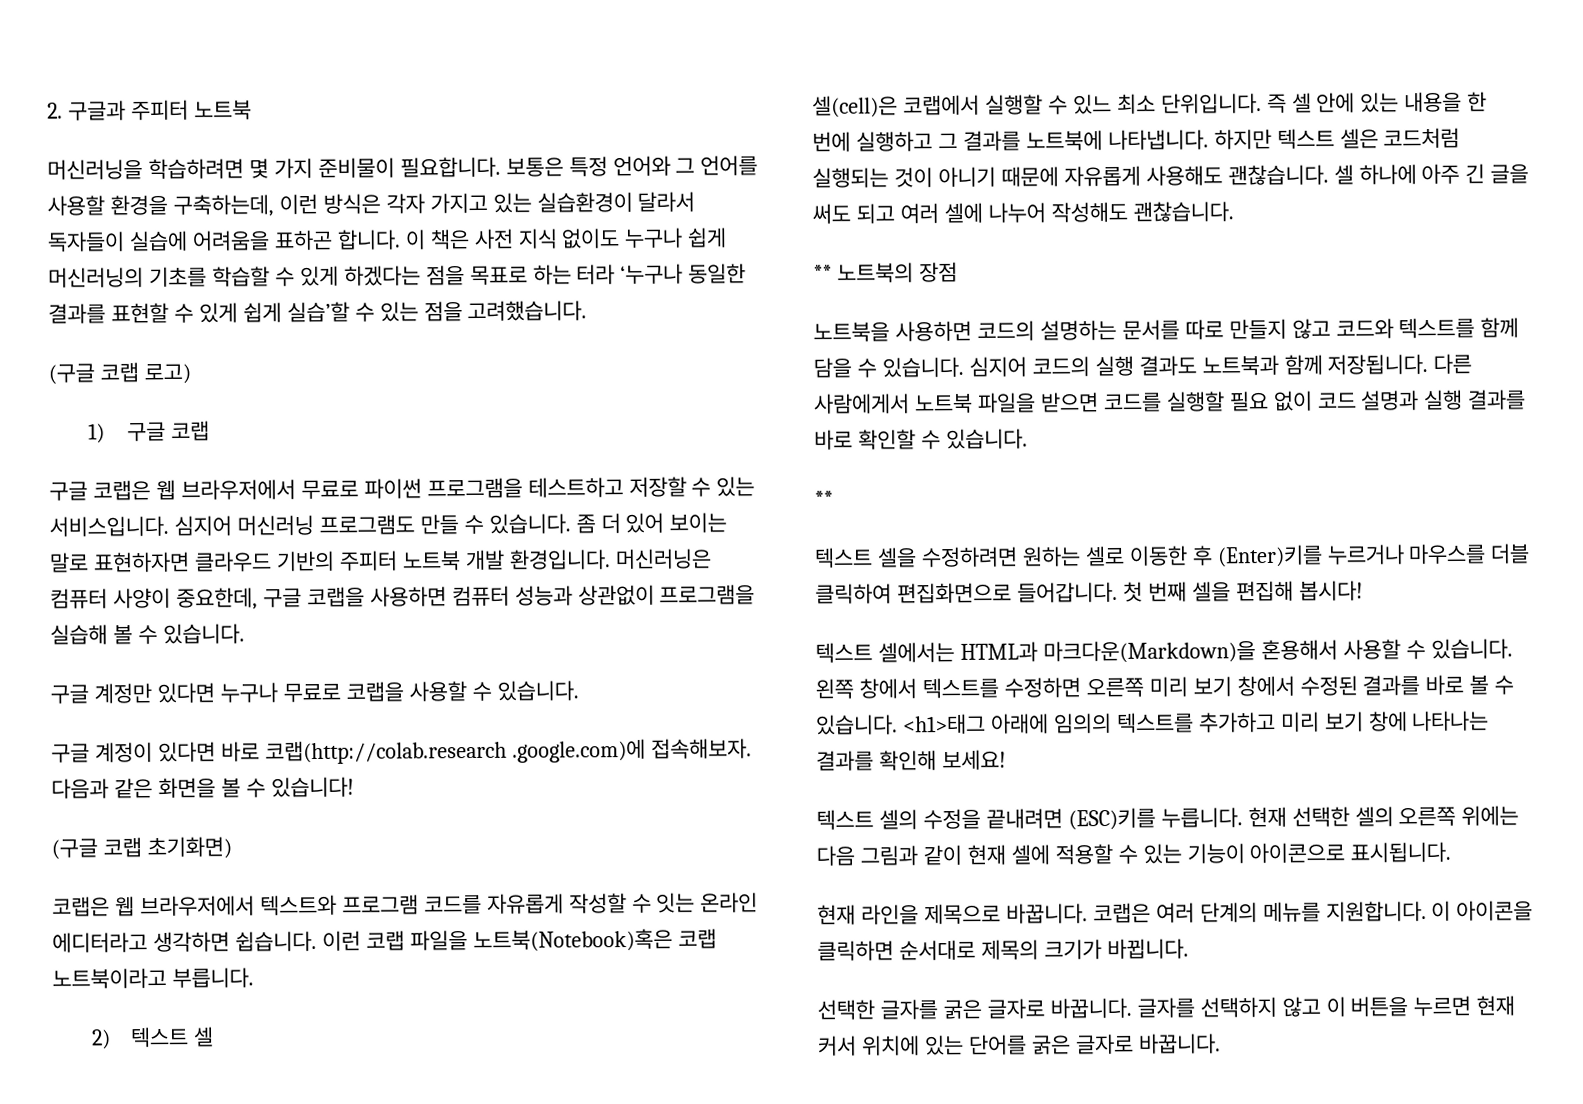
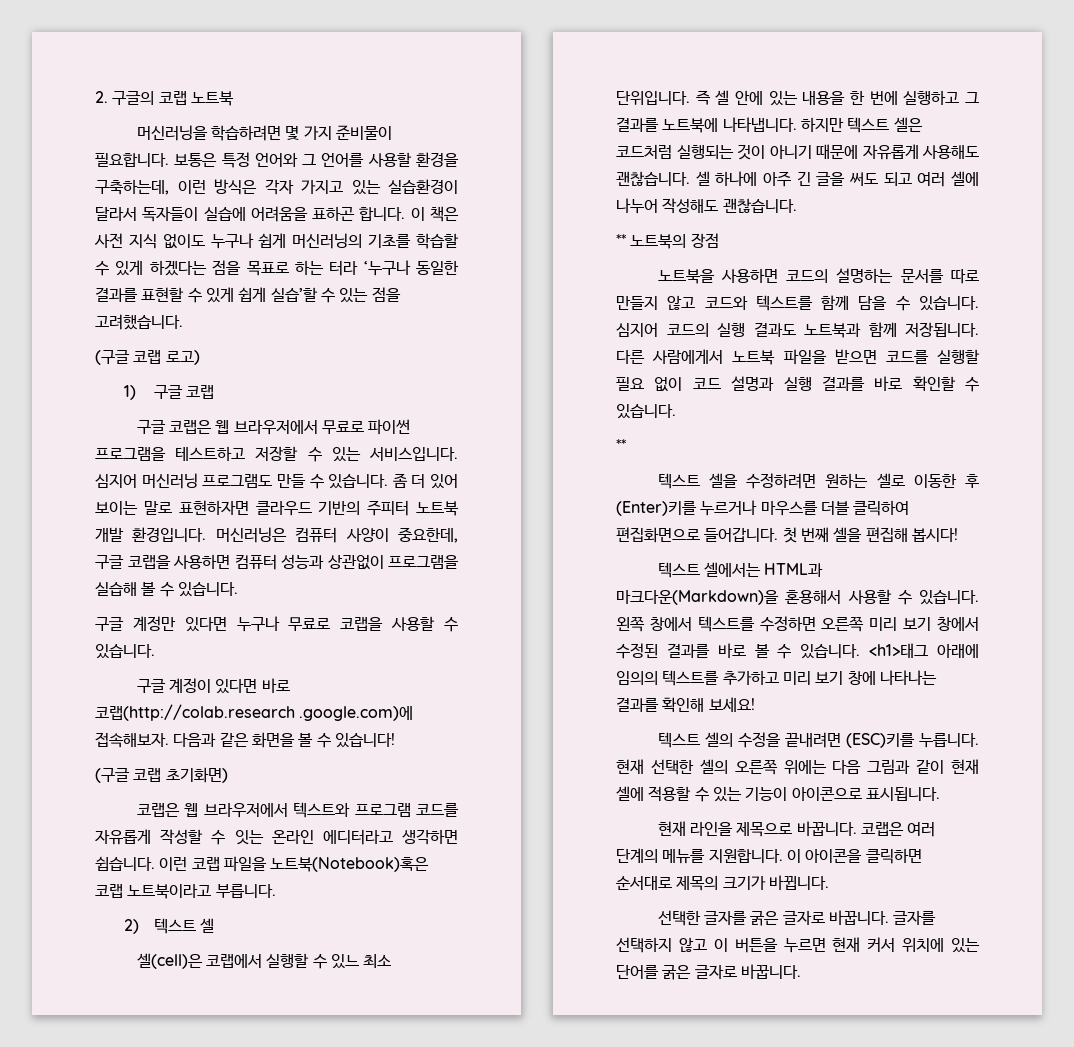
- 2. 구글과 주피터 노트북
+ 2. 구글의 코랩 노트북

